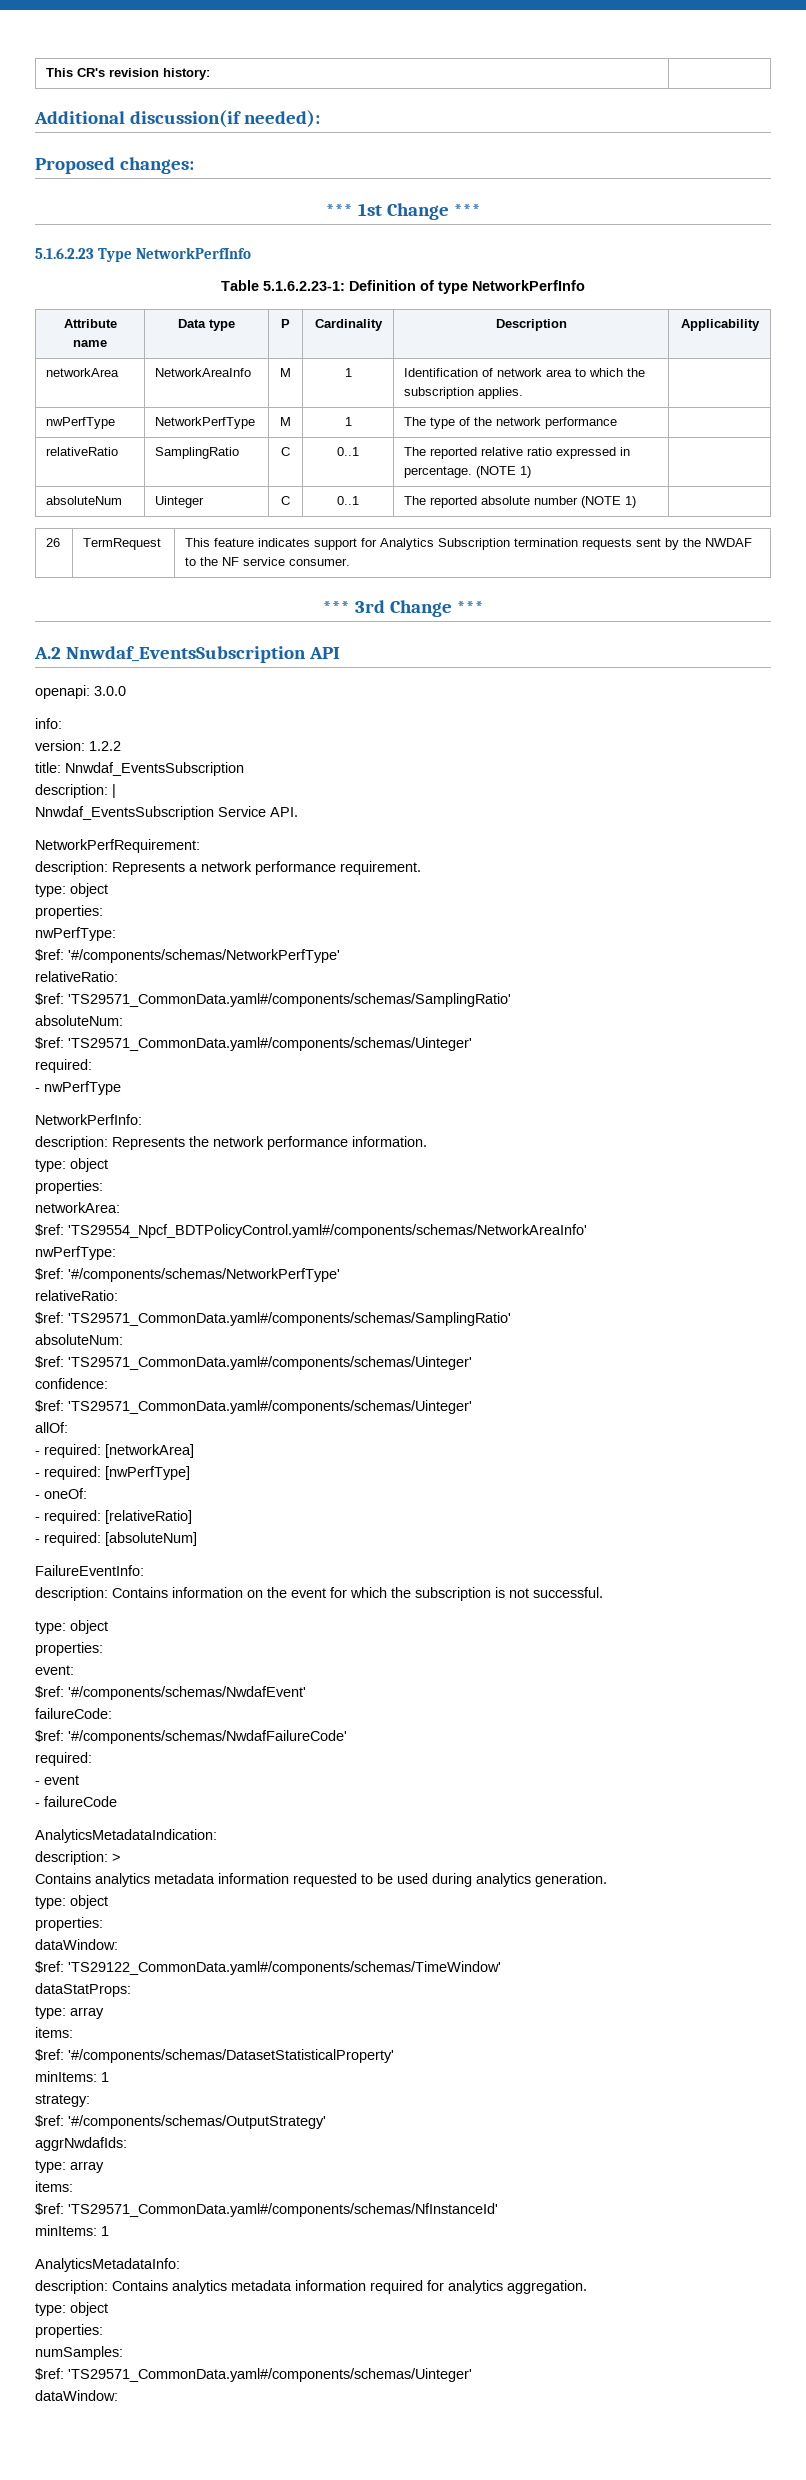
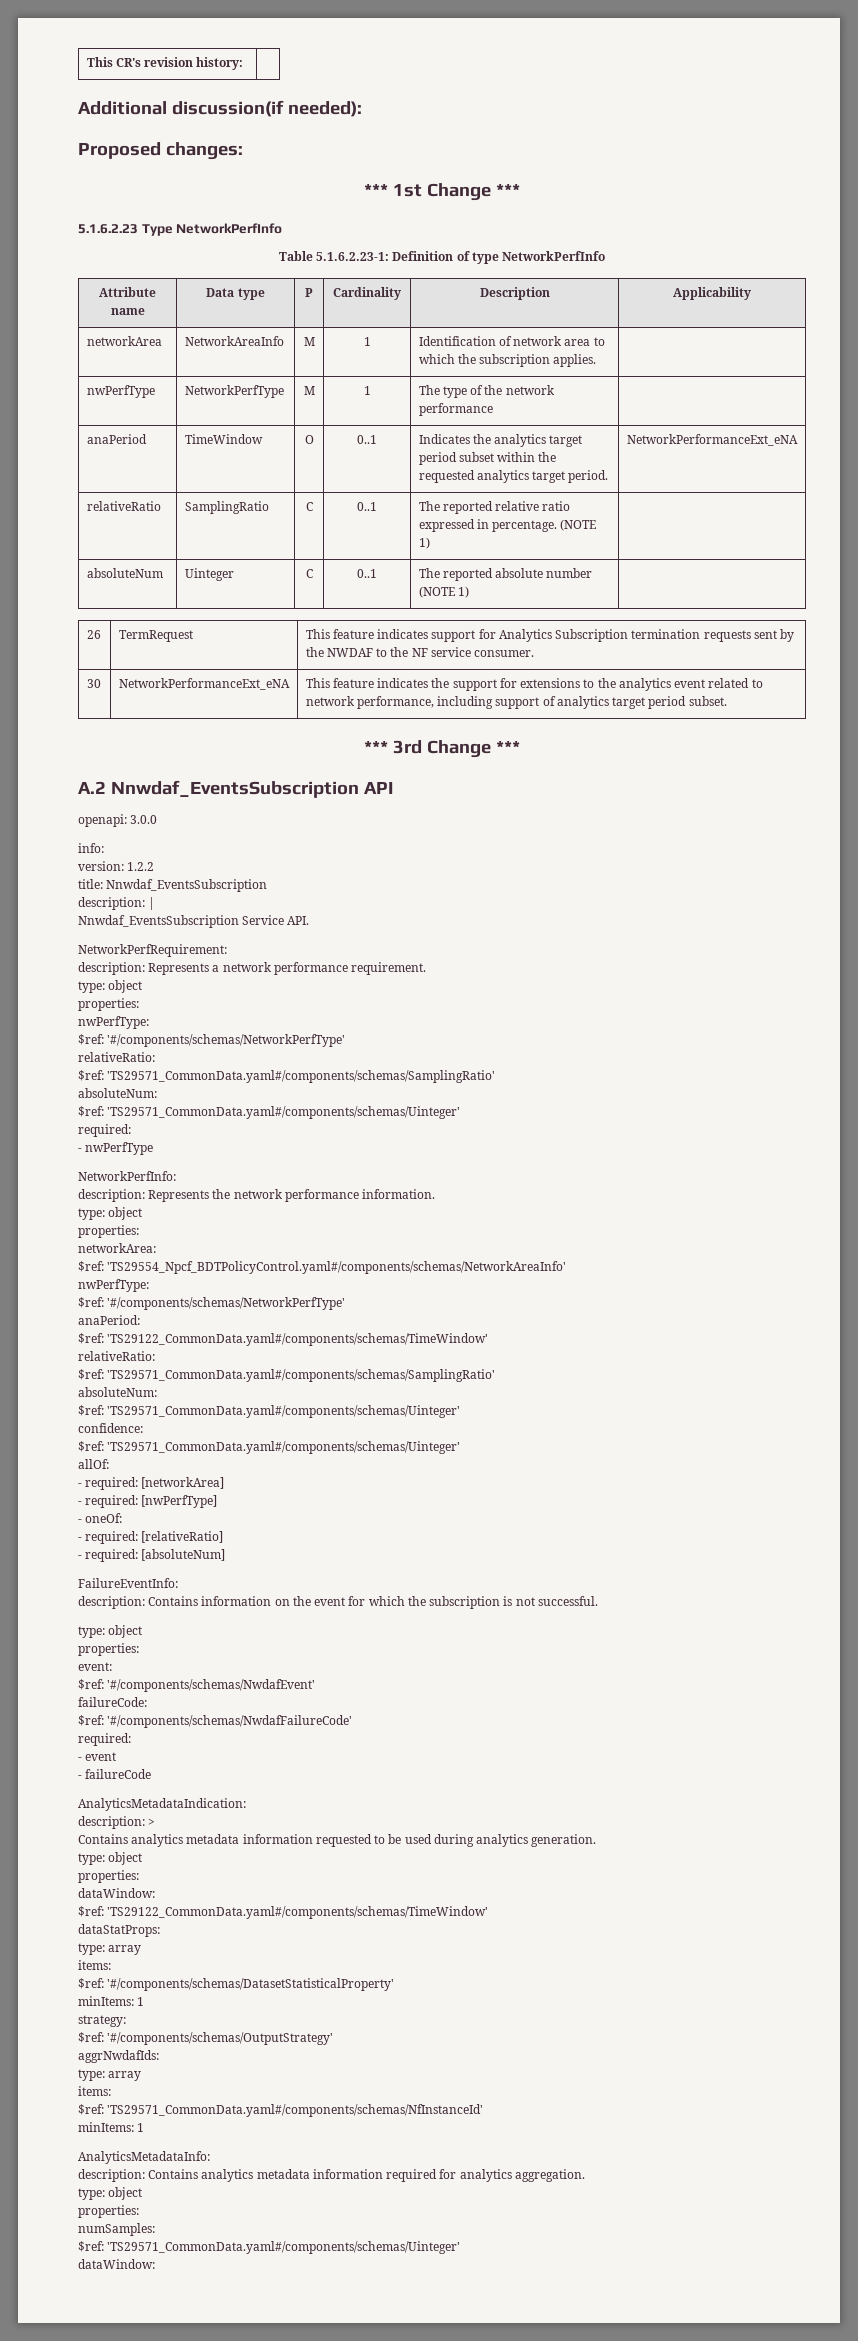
+ anaPeriod | TimeWindow | O | 0..1 | Indicates the analytics target period subset within the requested analytics target period. | NetworkPerformanceExt_eNA
+ 30 | NetworkPerformanceExt_eNA | This feature indicates the support for extensions to the analytics event related to network performance, including support of analytics target period subset.
+ anaPeriod:
+ $ref: 'TS29122_CommonData.yaml#/components/schemas/TimeWindow'

